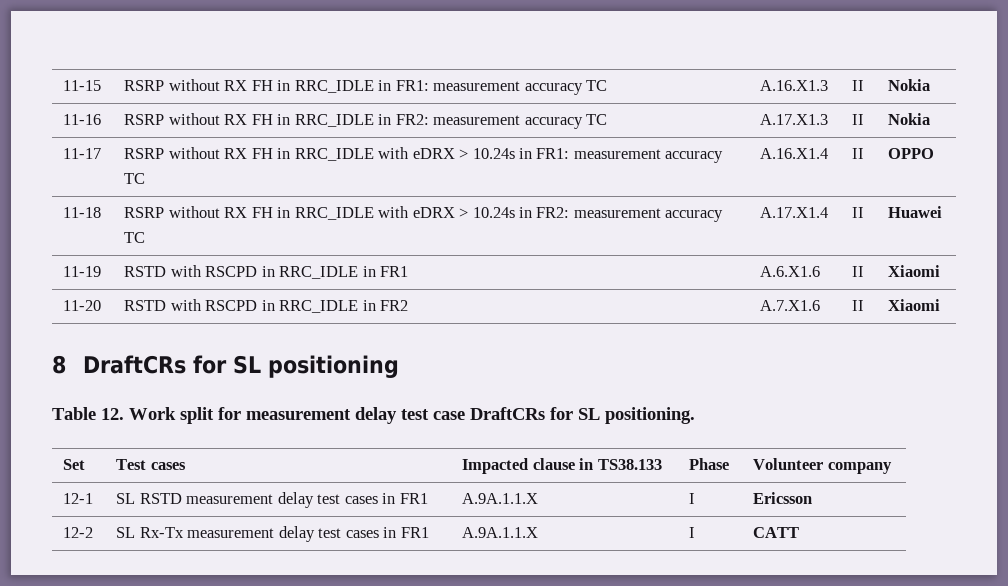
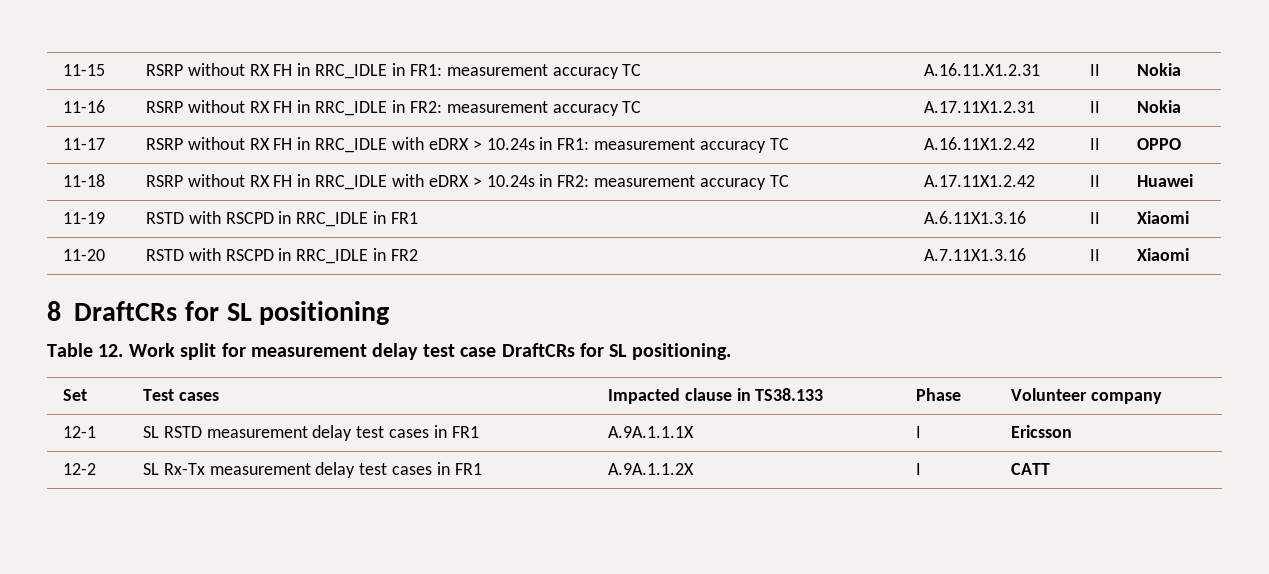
- 11-15 | RSRP without RX FH in RRC_IDLE in FR1: measurement accuracy TC | A.16.X1.3 | II | Nokia
+ 11-15 | RSRP without RX FH in RRC_IDLE in FR1: measurement accuracy TC | A.16.11.X1.2.31 | II | Nokia
- 11-16 | RSRP without RX FH in RRC_IDLE in FR2: measurement accuracy TC | A.17.X1.3 | II | Nokia
+ 11-16 | RSRP without RX FH in RRC_IDLE in FR2: measurement accuracy TC | A.17.11X1.2.31 | II | Nokia
- 11-17 | RSRP without RX FH in RRC_IDLE with eDRX > 10.24s in FR1: measurement accuracy TC | A.16.X1.4 | II | OPPO
+ 11-17 | RSRP without RX FH in RRC_IDLE with eDRX > 10.24s in FR1: measurement accuracy TC | A.16.11X1.2.42 | II | OPPO
- 11-18 | RSRP without RX FH in RRC_IDLE with eDRX > 10.24s in FR2: measurement accuracy TC | A.17.X1.4 | II | Huawei
+ 11-18 | RSRP without RX FH in RRC_IDLE with eDRX > 10.24s in FR2: measurement accuracy TC | A.17.11X1.2.42 | II | Huawei
- 11-19 | RSTD with RSCPD in RRC_IDLE in FR1 | A.6.X1.6 | II | Xiaomi
+ 11-19 | RSTD with RSCPD in RRC_IDLE in FR1 | A.6.11X1.3.16 | II | Xiaomi
- 11-20 | RSTD with RSCPD in RRC_IDLE in FR2 | A.7.X1.6 | II | Xiaomi
+ 11-20 | RSTD with RSCPD in RRC_IDLE in FR2 | A.7.11X1.3.16 | II | Xiaomi
- 12-1 | SL RSTD measurement delay test cases in FR1 | A.9A.1.1.X | I | Ericsson
+ 12-1 | SL RSTD measurement delay test cases in FR1 | A.9A.1.1.1X | I | Ericsson
- 12-2 | SL Rx-Tx measurement delay test cases in FR1 | A.9A.1.1.X | I | CATT
+ 12-2 | SL Rx-Tx measurement delay test cases in FR1 | A.9A.1.1.2X | I | CATT

